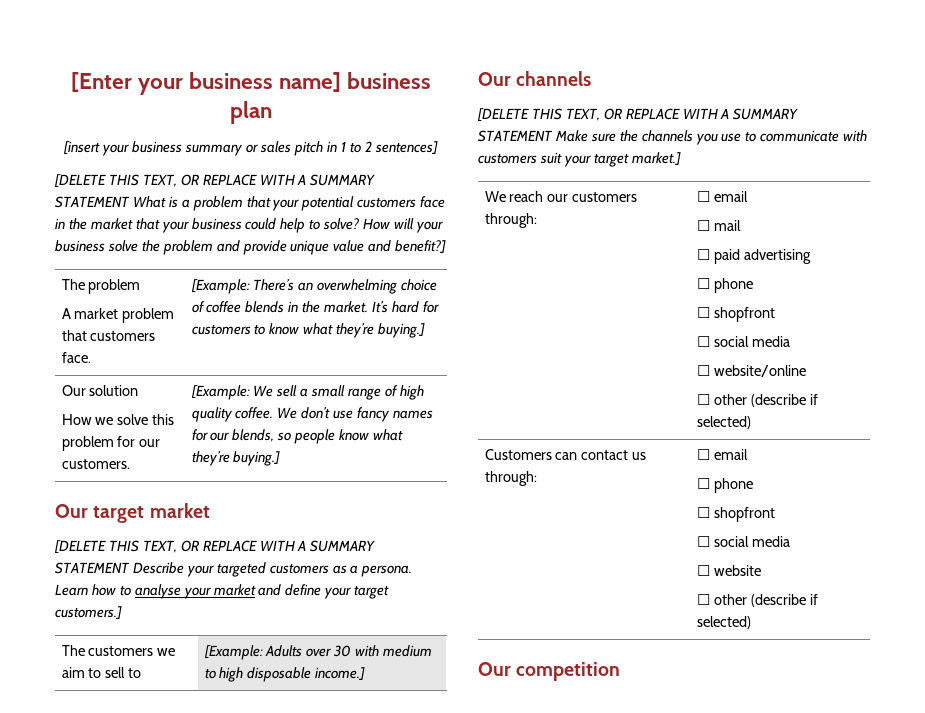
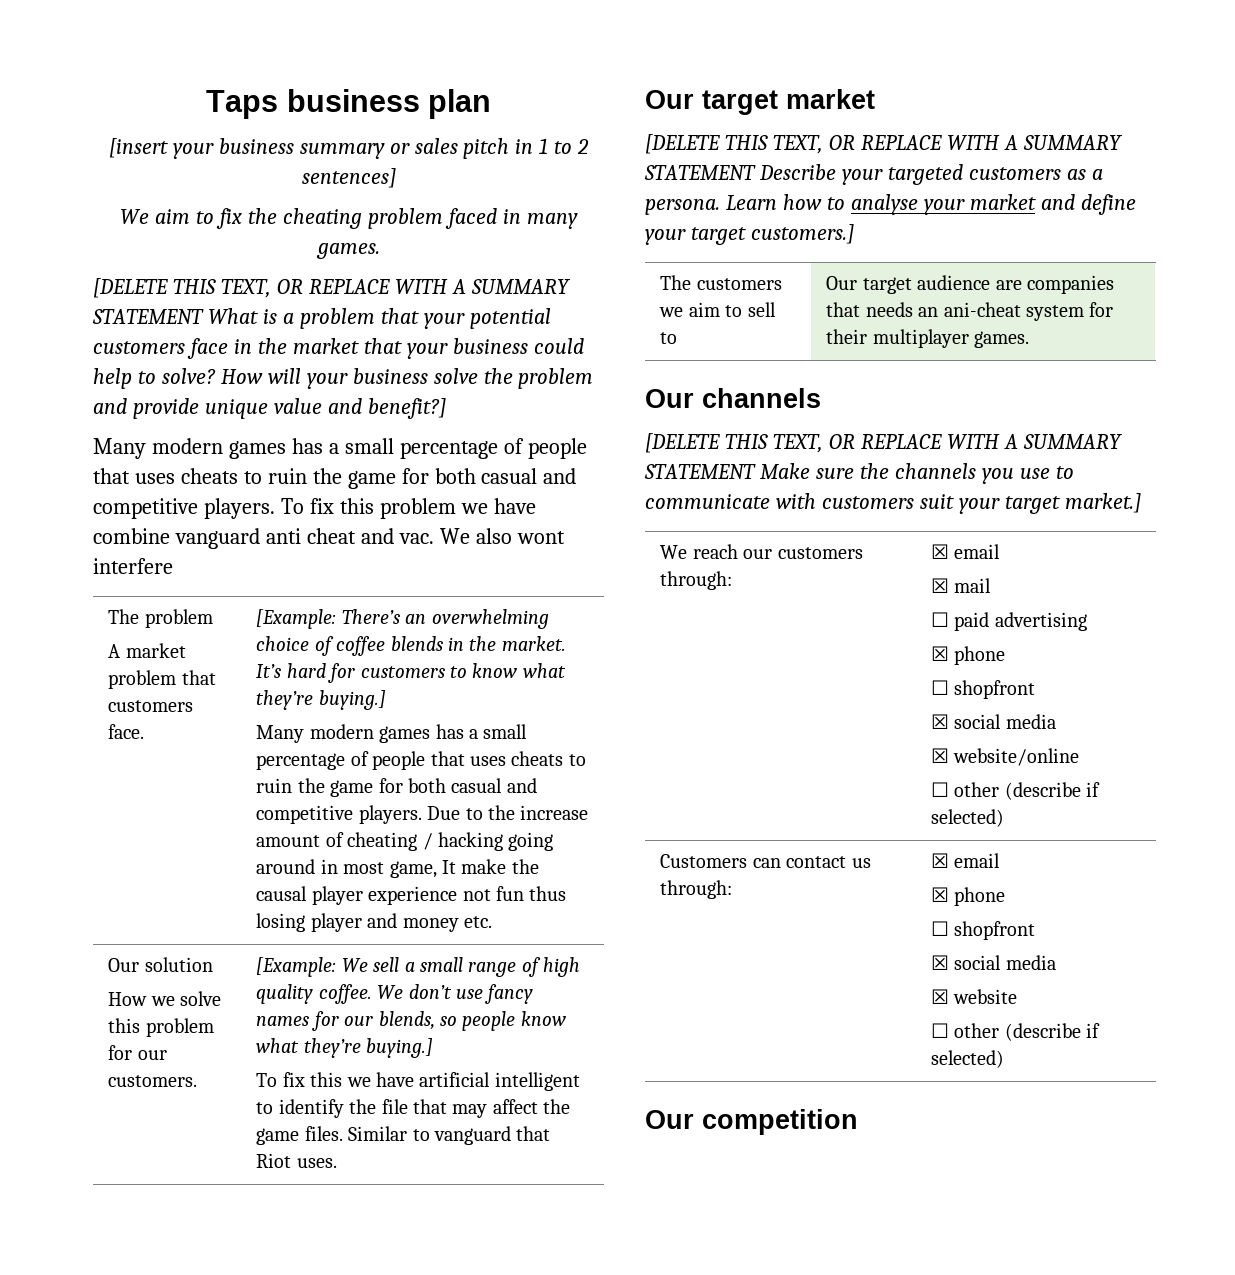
- [Enter your business name] business plan
+ Taps business plan
+ We aim to fix the cheating problem faced in many games.
+ Many modern games has a small percentage of people that uses cheats to ruin the game for both casual and competitive players. To fix this problem we have combine vanguard anti cheat and vac. We also wont interfere
+ Many modern games has a small percentage of people that uses cheats to ruin the game for both casual and competitive players. Due to the increase amount of cheating / hacking going around in most game, It make the causal player experience not fun thus losing player and money etc.
+ To fix this we have artificial intelligent to identify the file that may affect the game files. Similar to vanguard that Riot uses.
- The customers we aim to sell to | [Example: Adults over 30 with medium to high disposable income.]
+ The customers we aim to sell to | Our target audience are companies that needs an ani-cheat system for their multiplayer games.
- We reach our customers through: | ☐ email
- ☐ mail
+ We reach our customers through: | ☒ email
+ ☒ mail
  ☐ paid advertising
- ☐ phone
+ ☒ phone
  ☐ shopfront
- ☐ social media
- ☐ website/online
+ ☒ social media
+ ☒ website/online
- Customers can contact us through: | ☐ email
- ☐ phone
+ Customers can contact us through: | ☒ email
+ ☒ phone
  ☐ shopfront
- ☐ social media
- ☐ website
+ ☒ social media
+ ☒ website

